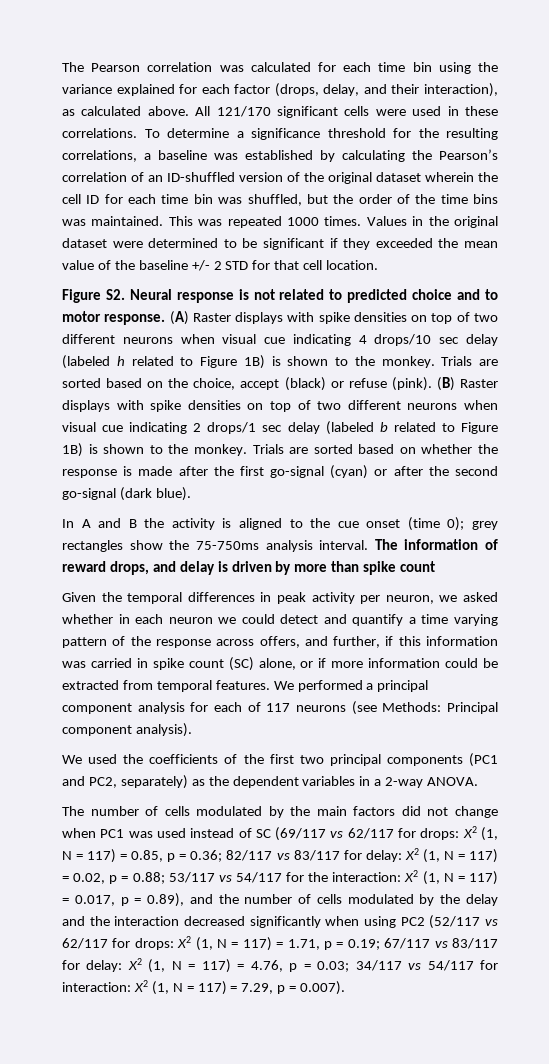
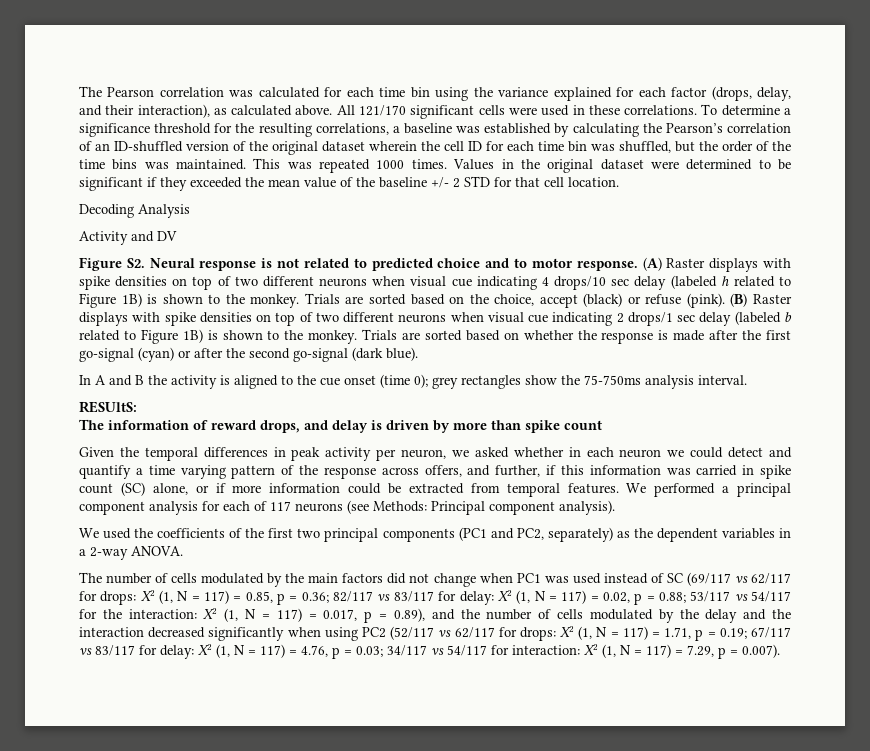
+ Decoding Analysis
+ Activity and DV
- In A and B the activity is aligned to the cue onset (time 0); grey rectangles show the 75-750ms analysis interval. The information of reward drops, and delay is driven by more than spike count
+ In A and B the activity is aligned to the cue onset (time 0); grey rectangles show the 75-750ms analysis interval.
+ RESUltS:
+ The information of reward drops, and delay is driven by more than spike count

